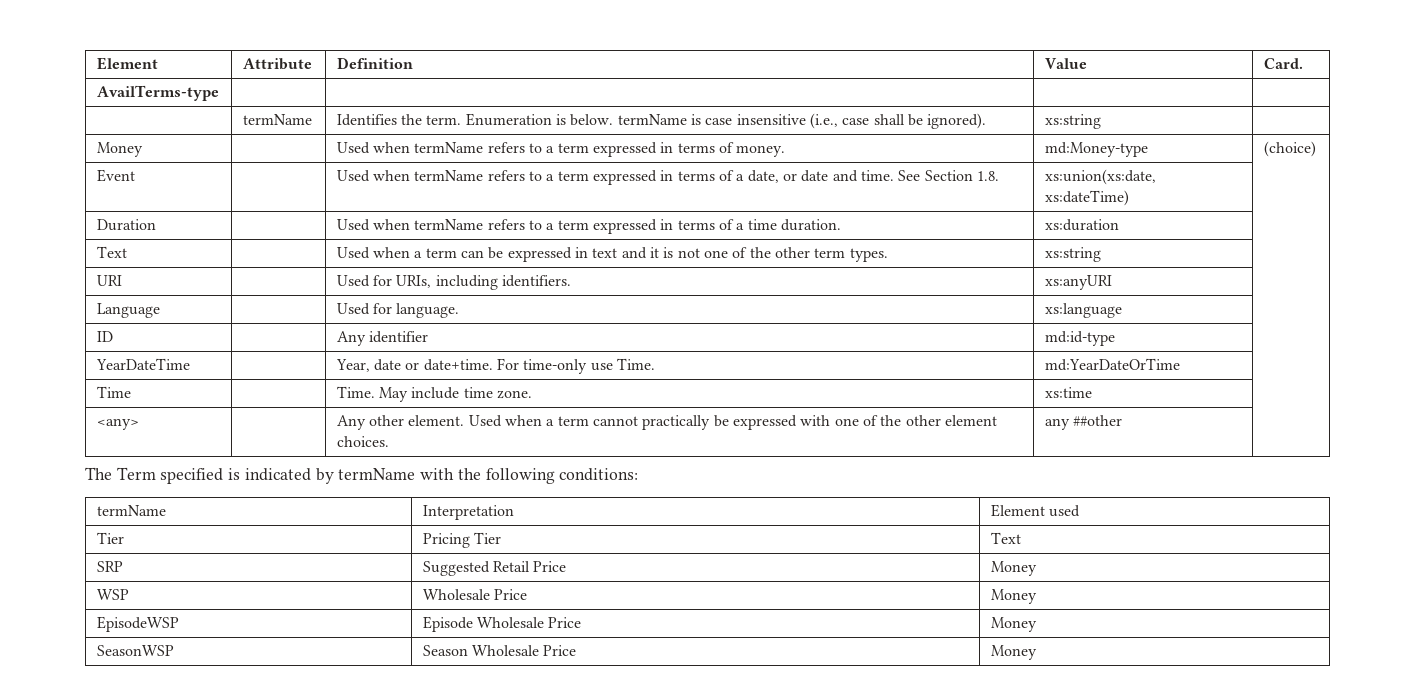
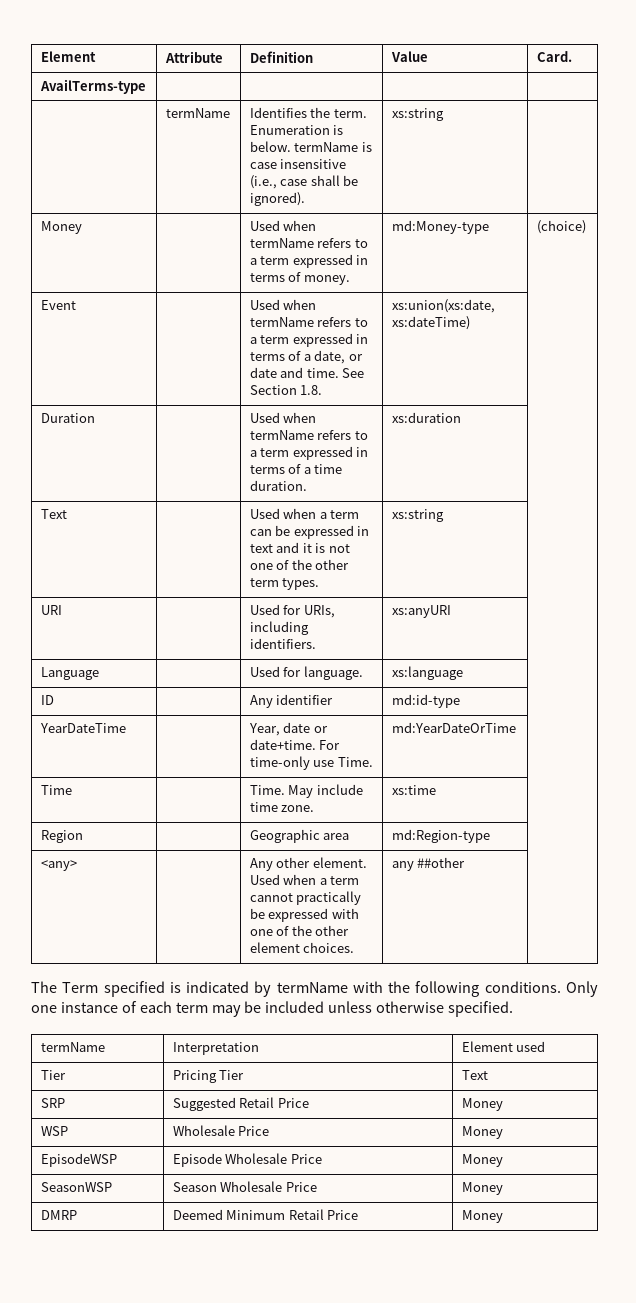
+ Region | | Geographic area | md:Region-type |
- The Term specified is indicated by termName with the following conditions:
+ The Term specified is indicated by termName with the following conditions. Only one instance of each term may be included unless otherwise specified.
+ DMRP | Deemed Minimum Retail Price | Money

